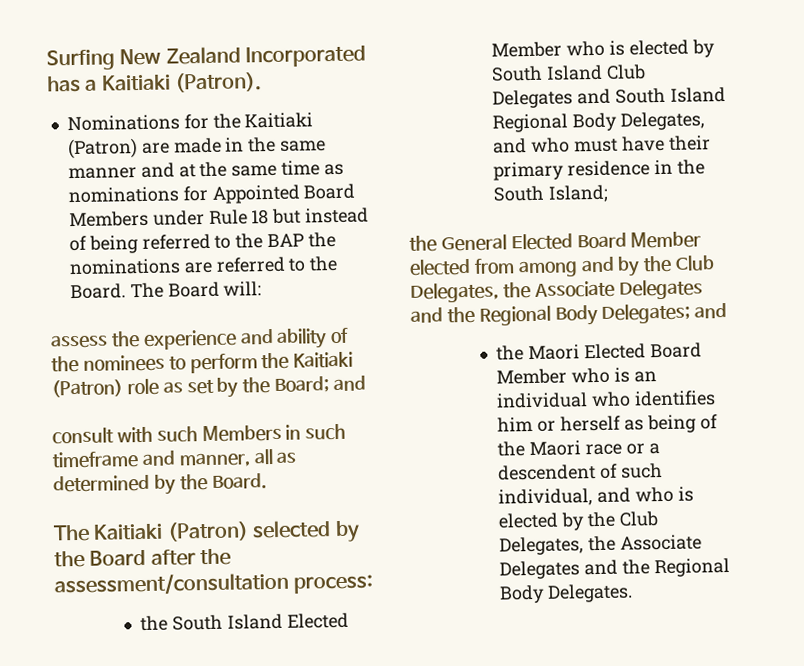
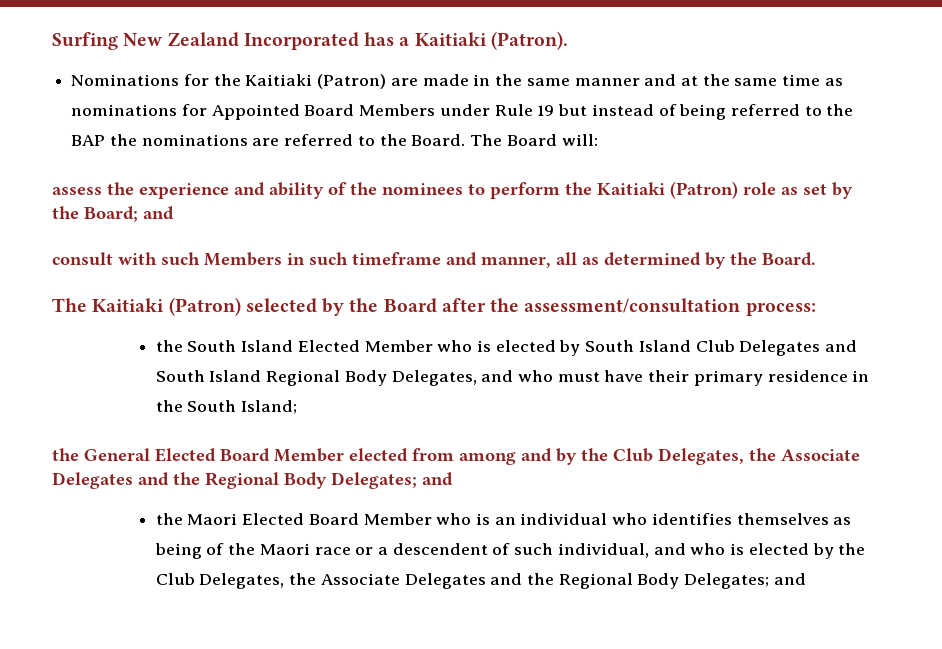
- Nominations for the Kaitiaki (Patron) are made in the same manner and at the same time as nominations for Appointed Board Members under Rule 18 but instead of being referred to the BAP the nominations are referred to the Board.
+ Nominations for the Kaitiaki (Patron) are made in the same manner and at the same time as nominations for Appointed Board Members under Rule 19 but instead of being referred to the BAP the nominations are referred to the Board.
- the Maori Elected Board Member who is an individual who identifies him or herself as being of the Maori race or a descendent of such individual, and who is elected by the Club Delegates, the Associate Delegates and the Regional Body Delegates.
+ the Maori Elected Board Member who is an individual who identifies themselves as being of the Maori race or a descendent of such individual, and who is elected by the Club Delegates, the Associate Delegates and the Regional Body Delegates; and

